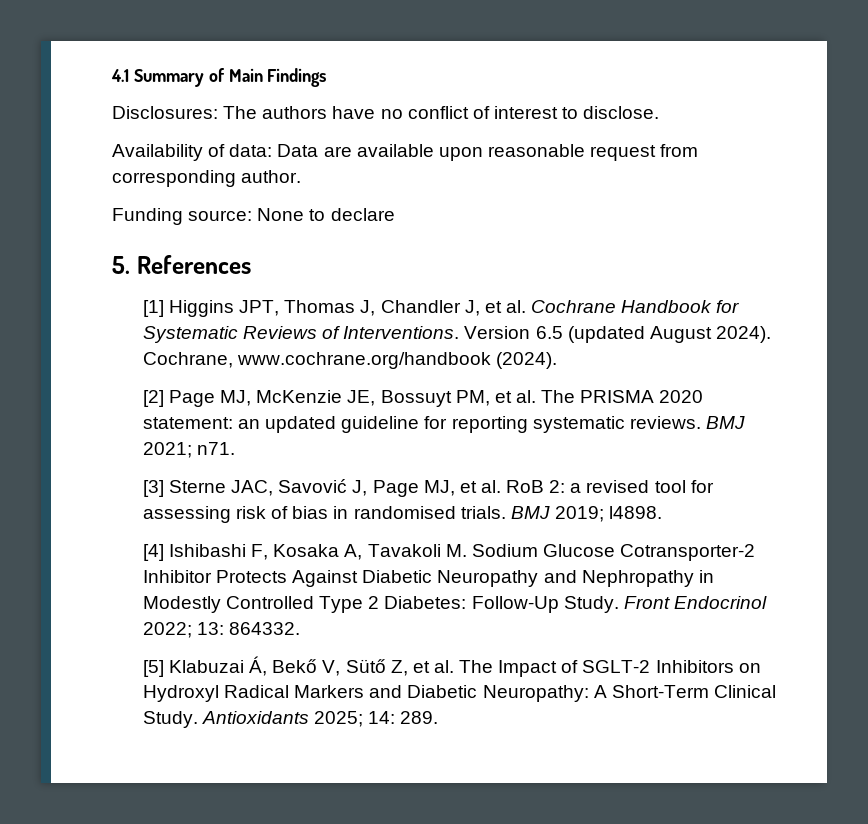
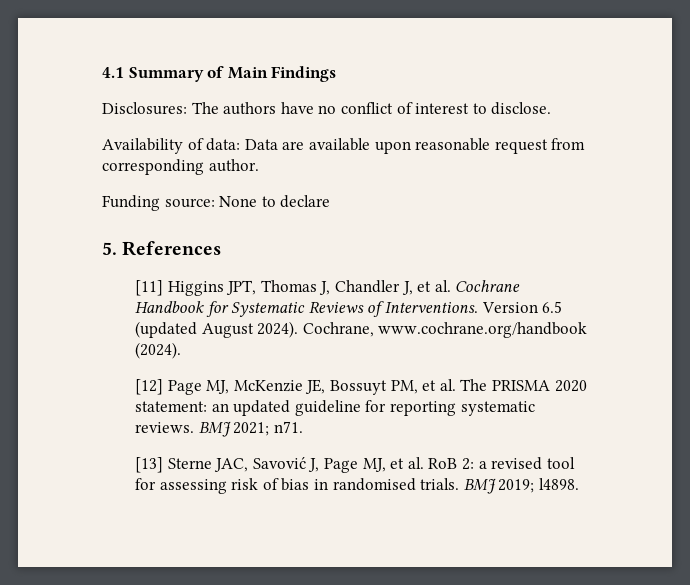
- [1] Higgins JPT, Thomas J, Chandler J, et al. Cochrane Handbook for Systematic Reviews of Interventions.
+ [11] Higgins JPT, Thomas J, Chandler J, et al. Cochrane Handbook for Systematic Reviews of Interventions.
- [2] Page MJ, McKenzie JE, Bossuyt PM, et al. The PRISMA 2020 statement: an updated guideline for reporting systematic reviews.
+ [12] Page MJ, McKenzie JE, Bossuyt PM, et al. The PRISMA 2020 statement: an updated guideline for reporting systematic reviews.
- [3] Sterne JAC, Savović J, Page MJ, et al. RoB 2: a revised tool for assessing risk of bias in randomised trials.
+ [13] Sterne JAC, Savović J, Page MJ, et al. RoB 2: a revised tool for assessing risk of bias in randomised trials.
- [4] Ishibashi F, Kosaka A, Tavakoli M. Sodium Glucose Cotransporter-2 Inhibitor Protects Against Diabetic Neuropathy and Nephropathy in Modestly Controlled Type 2 Diabetes: Follow-Up Study. Front Endocrinol 2022; 13: 864332.
- [5] Klabuzai Á, Bekő V, Sütő Z, et al. The Impact of SGLT-2 Inhibitors on Hydroxyl Radical Markers and Diabetic Neuropathy: A Short-Term Clinical Study. Antioxidants 2025; 14: 289.

